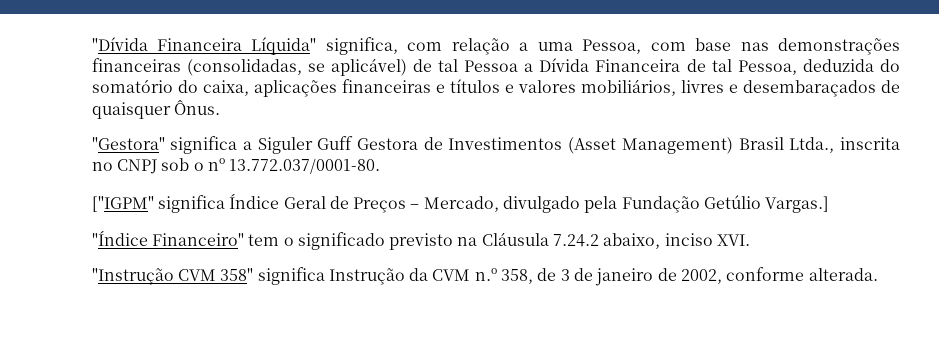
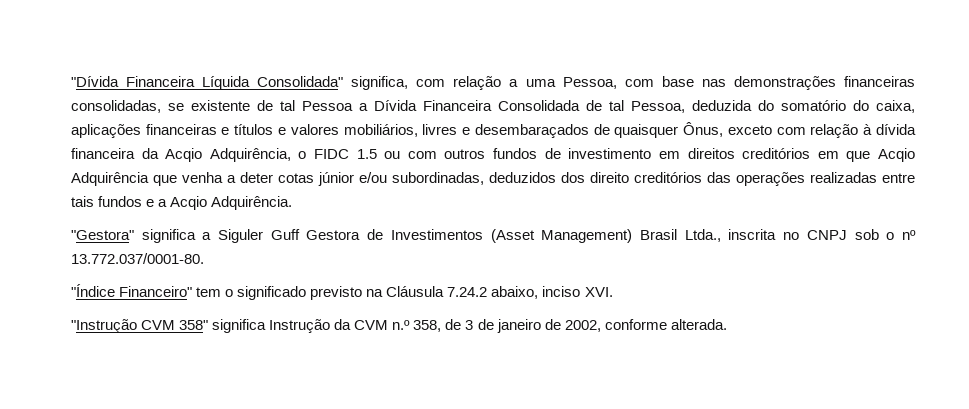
- "Dívida Financeira Líquida" significa, com relação a uma Pessoa, com base nas demonstrações financeiras (consolidadas, se aplicável) de tal Pessoa a Dívida Financeira de tal Pessoa, deduzida do somatório do caixa, aplicações financeiras e títulos e valores mobiliários, livres e desembaraçados de quaisquer Ônus.
+ "Dívida Financeira Líquida Consolidada" significa, com relação a uma Pessoa, com base nas demonstrações financeiras consolidadas, se existente de tal Pessoa a Dívida Financeira Consolidada de tal Pessoa, deduzida do somatório do caixa, aplicações financeiras e títulos e valores mobiliários, livres e desembaraçados de quaisquer Ônus, exceto com relação à dívida financeira da Acqio Adquirência, o FIDC 1.5 ou com outros fundos de investimento em direitos creditórios em que Acqio Adquirência que venha a deter cotas júnior e/ou subordinadas, deduzidos dos direito creditórios das operações realizadas entre tais fundos e a Acqio Adquirência.
- ["IGPM" significa Índice Geral de Preços – Mercado, divulgado pela Fundação Getúlio Vargas.]

